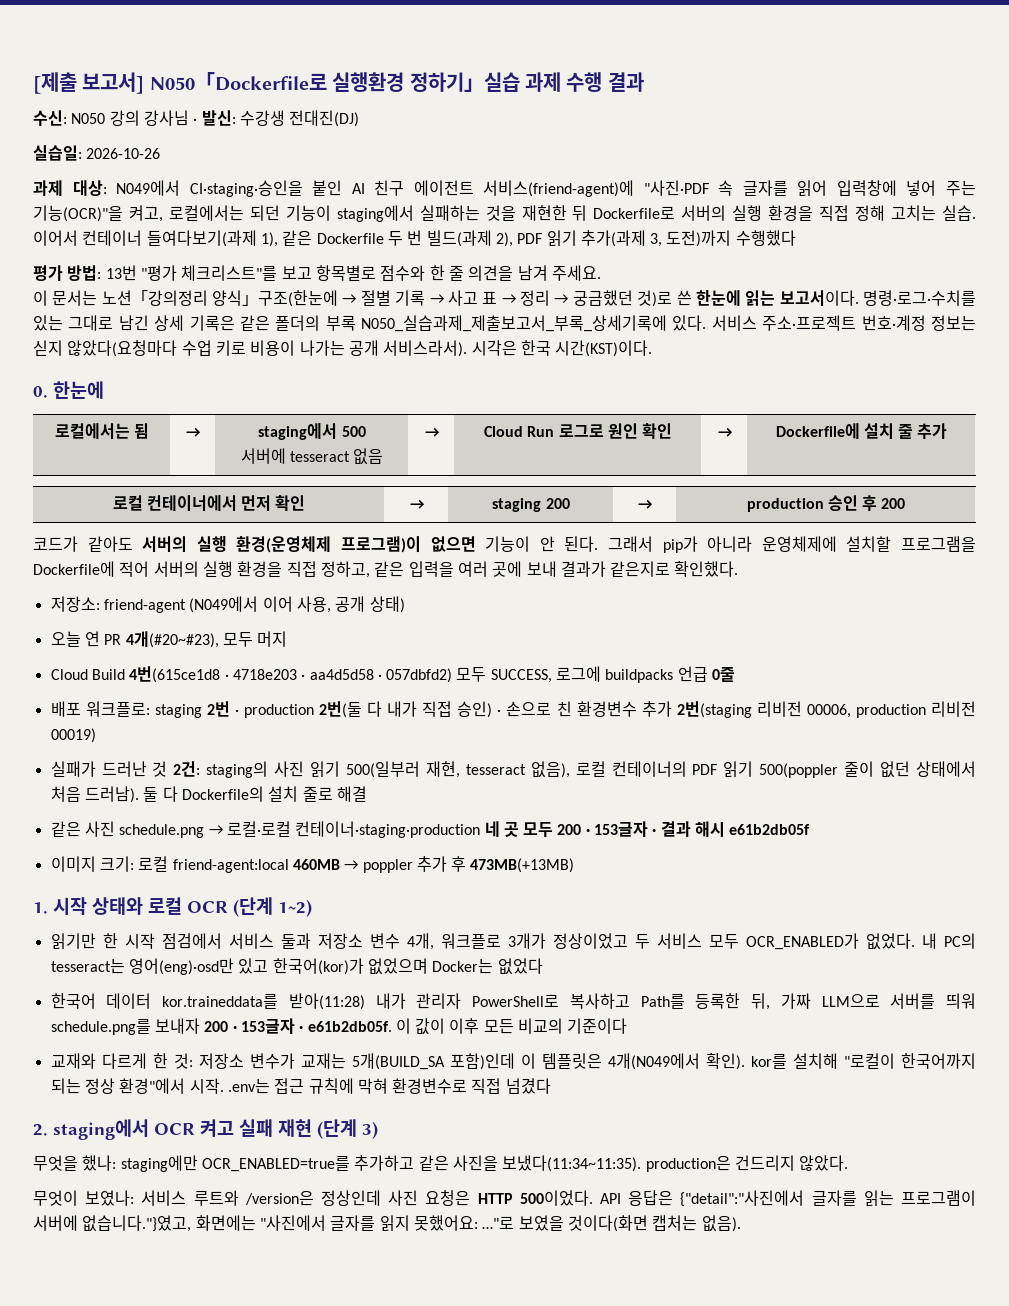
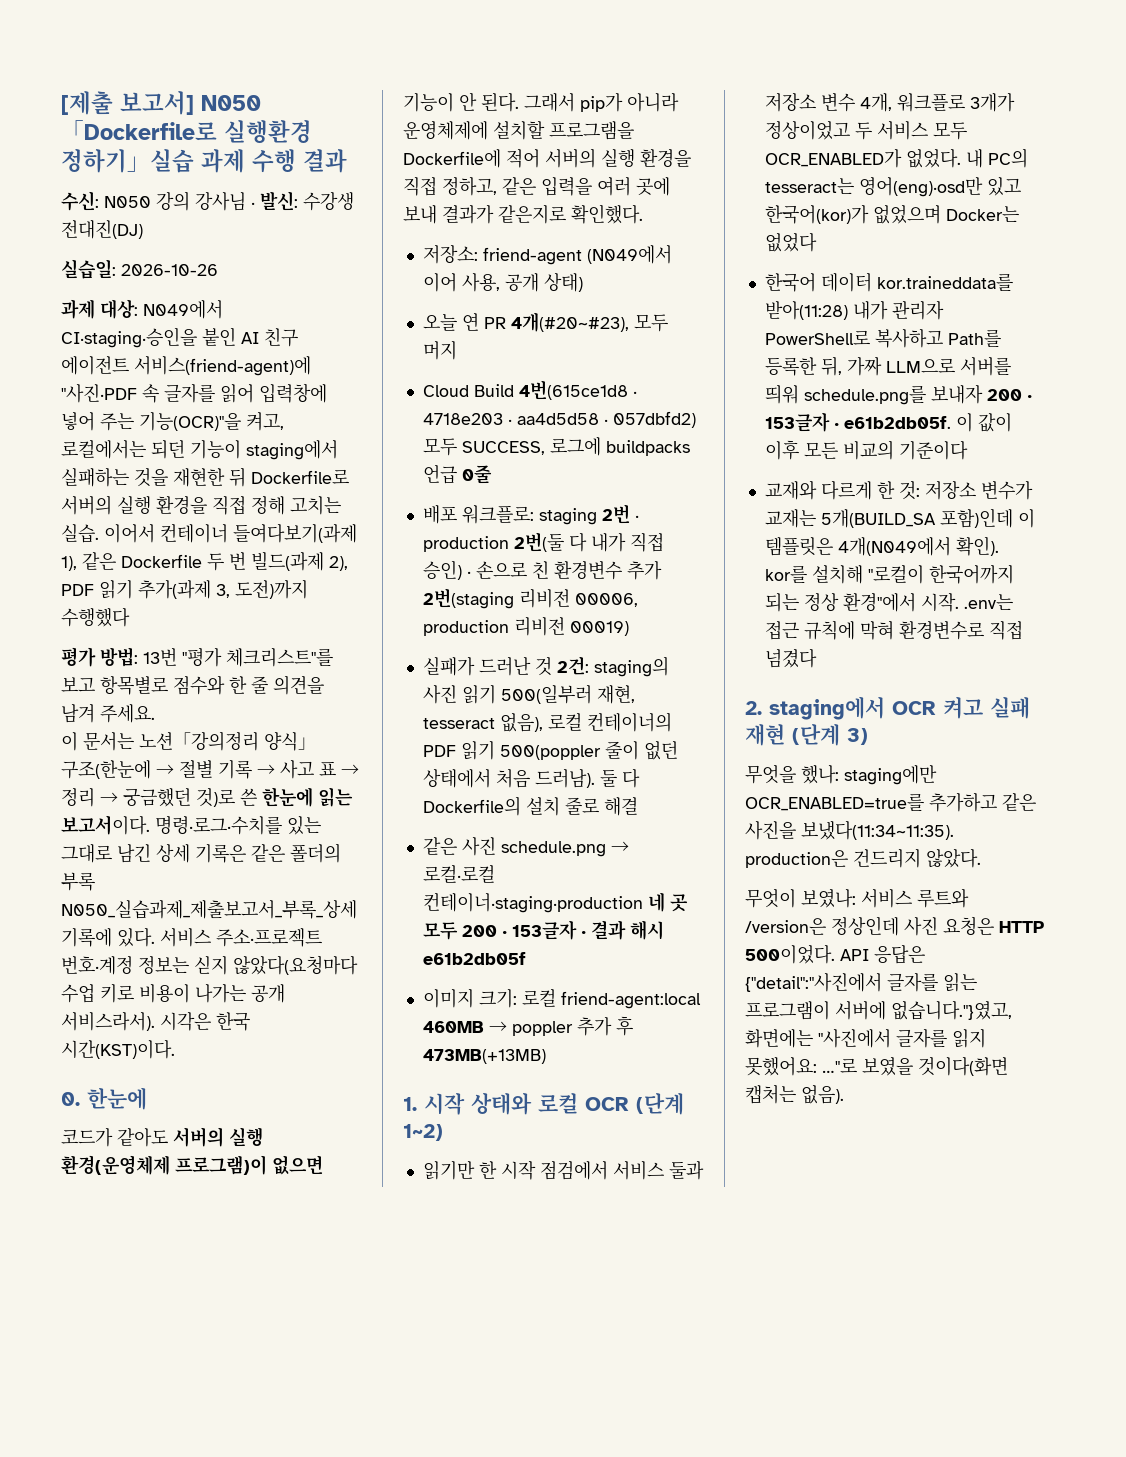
- 로컬에서는 됨 | → | staging에서 500
- 서버에 tesseract 없음 | → | Cloud Run 로그로 원인 확인 | → | Dockerfile에 설치 줄 추가
- 로컬 컨테이너에서 먼저 확인 | → | staging 200 | → | production 승인 후 200

